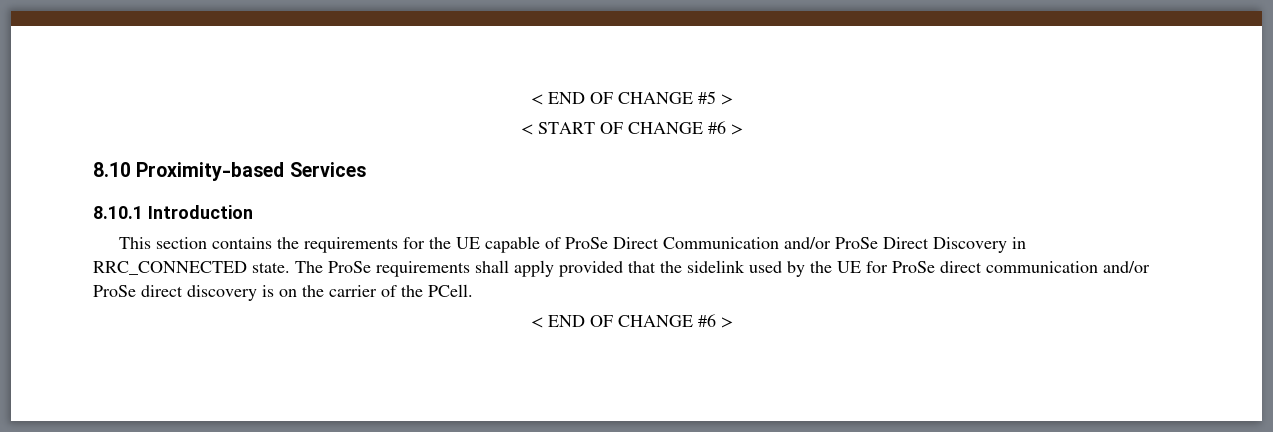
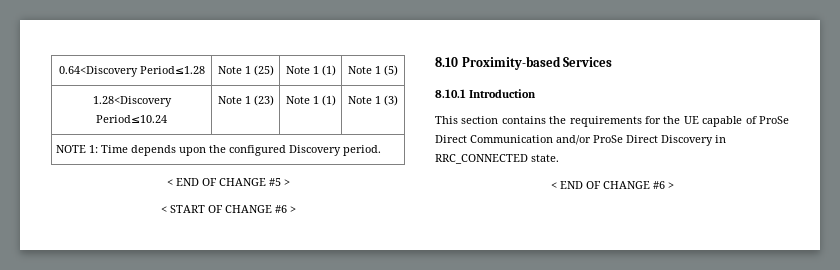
+ 0.64<Discovery Period≤1.28 | Note 1 (25) | Note 1 (1) | Note 1 (5)
+ 1.28<Discovery Period≤10.24 | Note 1 (23) | Note 1 (1) | Note 1 (3)
+ NOTE 1: Time depends upon the configured Discovery period.
- The ProSe requirements shall apply provided that the sidelink used by the UE for ProSe direct communication and/or ProSe direct discovery is on the carrier of the PCell.

